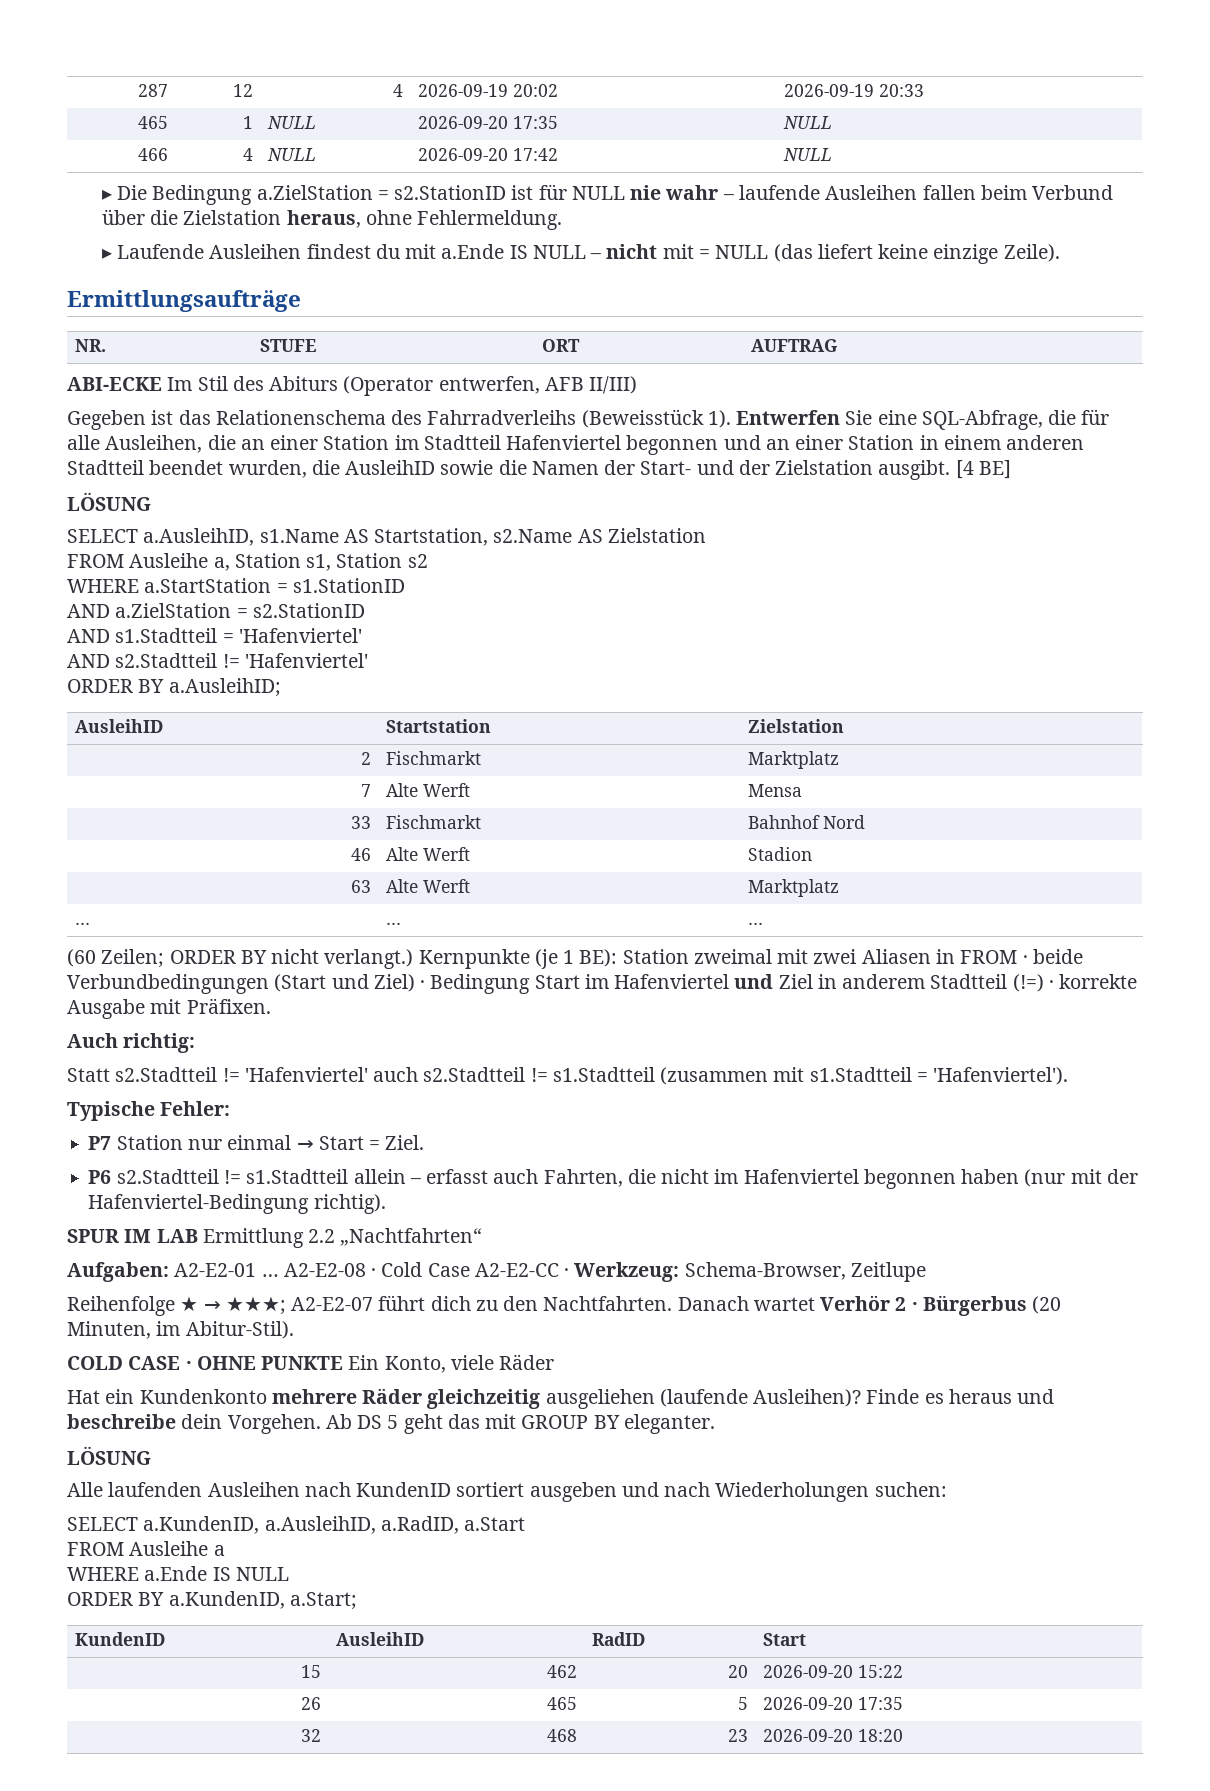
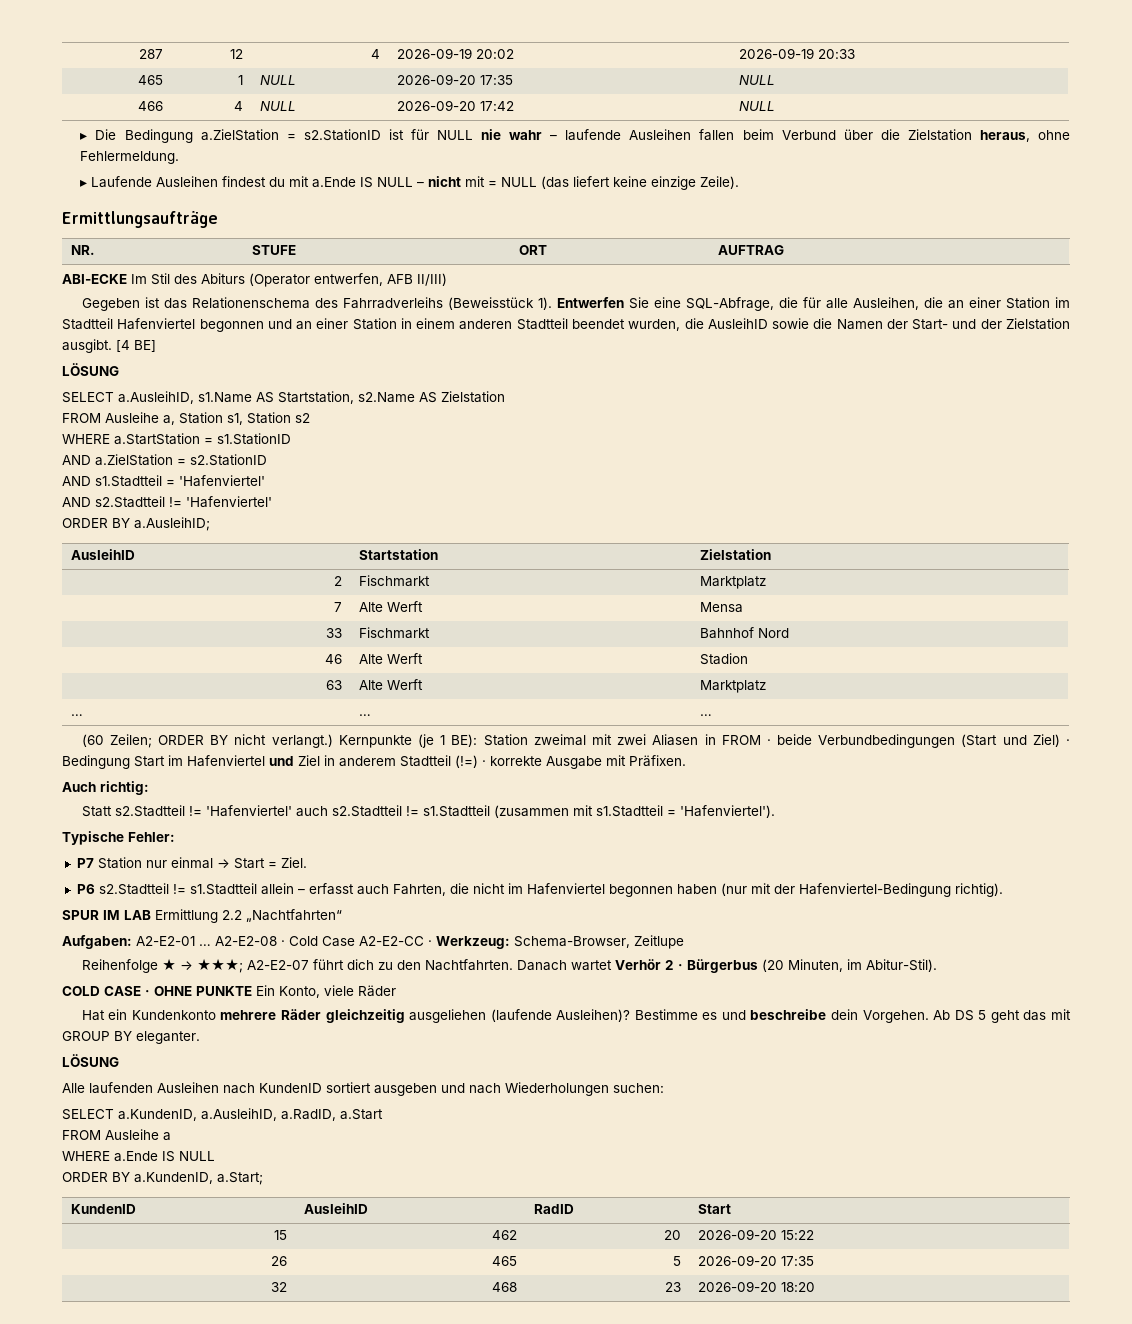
- Finde es heraus und beschreibe dein Vorgehen.
+ Bestimme es und beschreibe dein Vorgehen.

